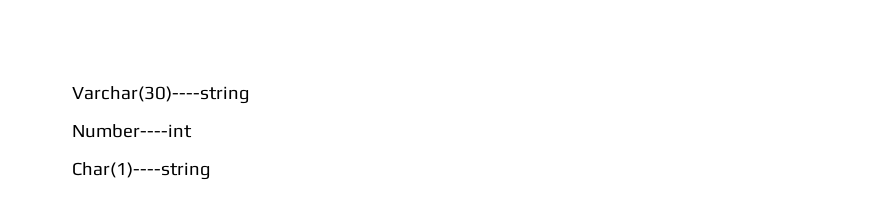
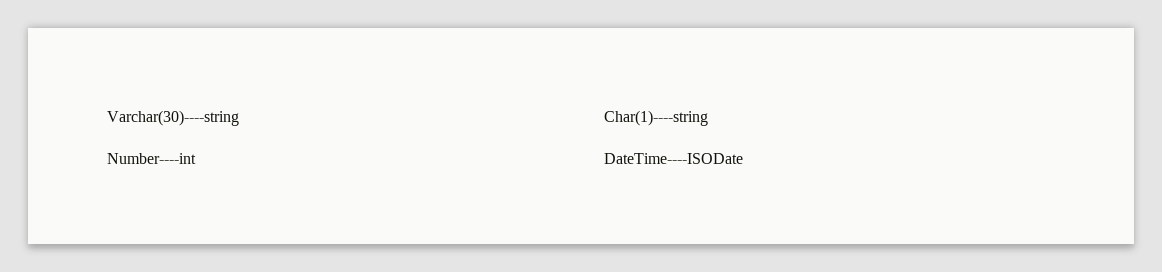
+ DateTime----ISODate

